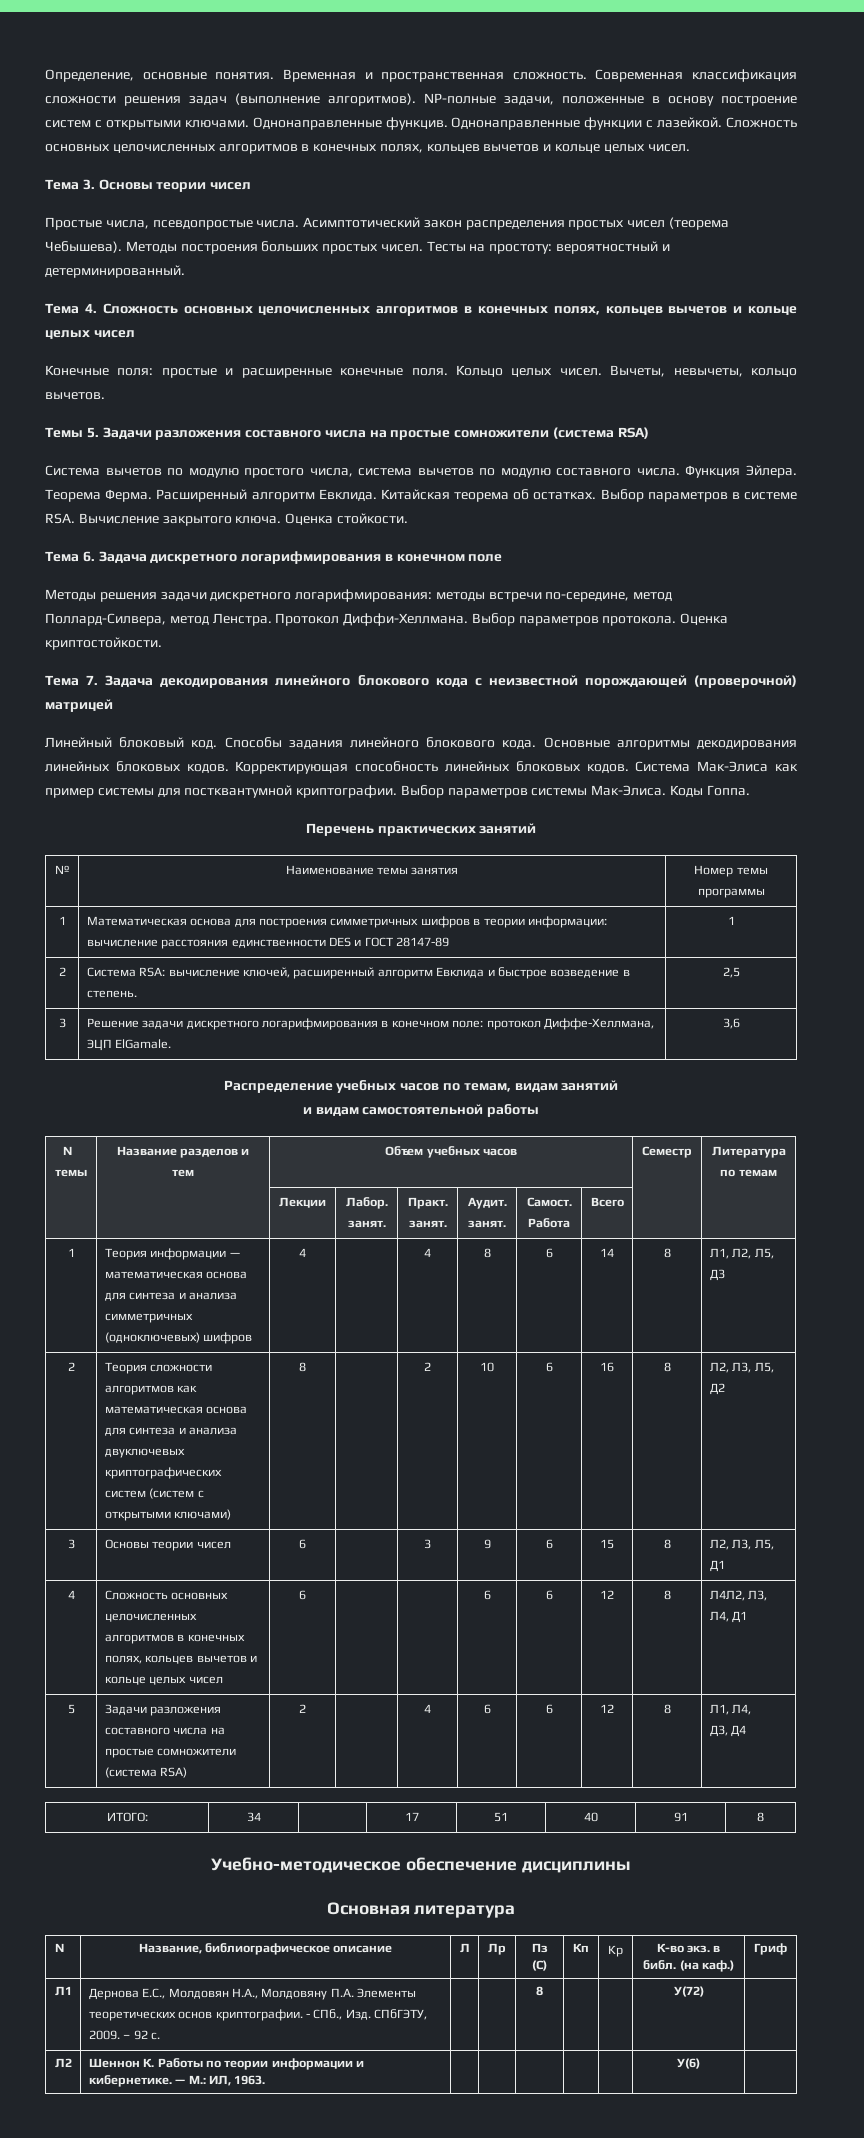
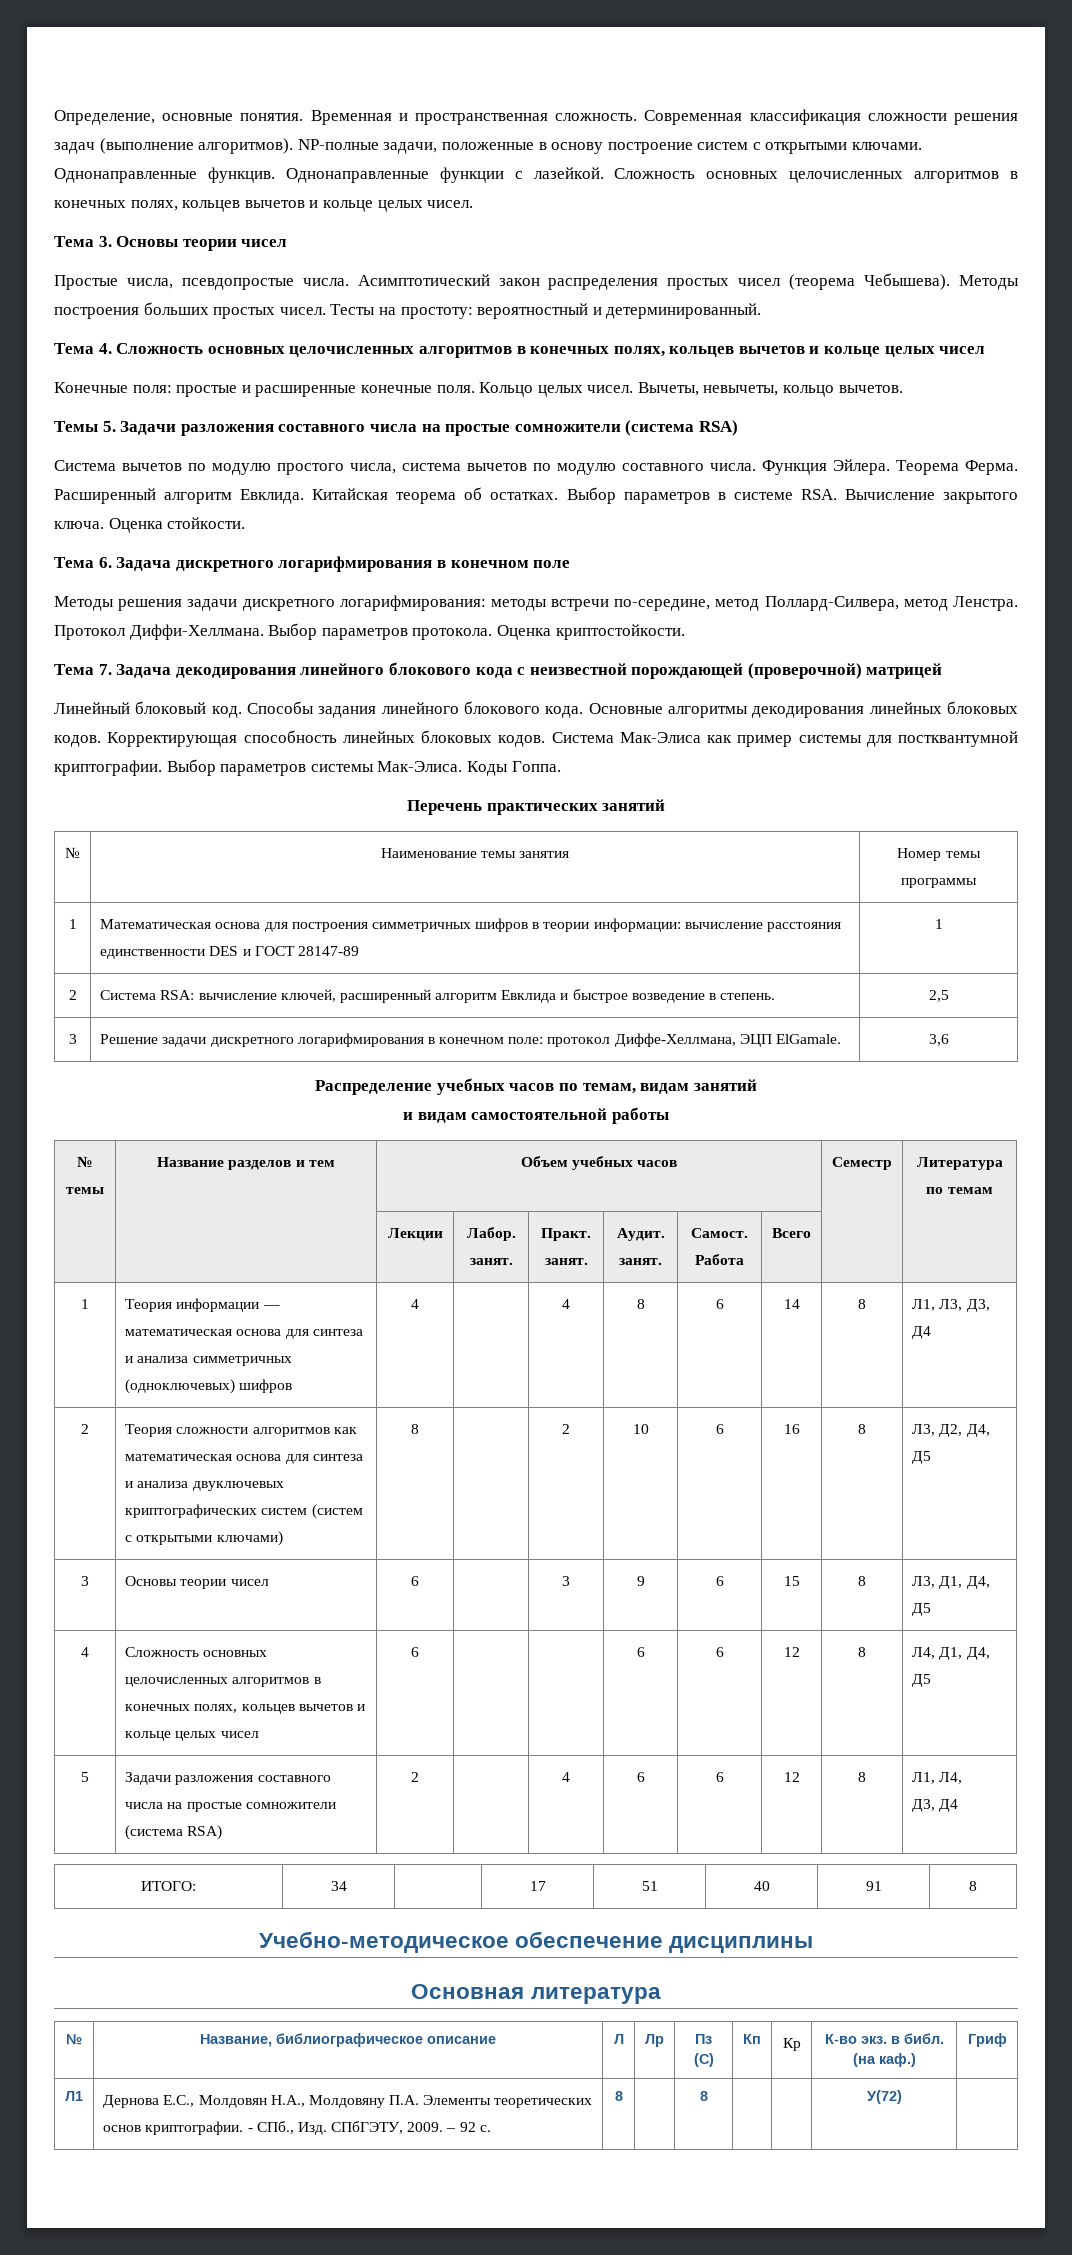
- 1 | Теория информации — математическая основа для синтеза и анализа симметричных (одноключевых) шифров | 4 | | 4 | 8 | 6 | 14 | 8 | Л1, Л2, Л5, Д3
+ 1 | Теория информации — математическая основа для синтеза и анализа симметричных (одноключевых) шифров | 4 | | 4 | 8 | 6 | 14 | 8 | Л1, Л3, Д3, Д4
- 2 | Теория сложности алгоритмов как математическая основа для синтеза и анализа двуключевых криптографических систем (систем с открытыми ключами) | 8 | | 2 | 10 | 6 | 16 | 8 | Л2, Л3, Л5, Д2
+ 2 | Теория сложности алгоритмов как математическая основа для синтеза и анализа двуключевых криптографических систем (систем с открытыми ключами) | 8 | | 2 | 10 | 6 | 16 | 8 | Л3, Д2, Д4, Д5
- 3 | Основы теории чисел | 6 | | 3 | 9 | 6 | 15 | 8 | Л2, Л3, Л5, Д1
+ 3 | Основы теории чисел | 6 | | 3 | 9 | 6 | 15 | 8 | Л3, Д1, Д4, Д5
- 4 | Сложность основных целочисленных алгоритмов в конечных полях, кольцев вычетов и кольце целых чисел | 6 | | | 6 | 6 | 12 | 8 | Л4Л2, Л3, Л4, Д1
+ 4 | Сложность основных целочисленных алгоритмов в конечных полях, кольцев вычетов и кольце целых чисел | 6 | | | 6 | 6 | 12 | 8 | Л4, Д1, Д4, Д5
- Л1 | Дернова Е.С., Молдовян Н.А., Молдовяну П.А. Элементы теоретических основ криптографии. - СПб., Изд. СПбГЭТУ, 2009. – 92 с. | | | 8 | | | У(72) |
+ Л1 | Дернова Е.С., Молдовян Н.А., Молдовяну П.А. Элементы теоретических основ криптографии. - СПб., Изд. СПбГЭТУ, 2009. – 92 с. | 8 | | 8 | | | У(72) |
- Л2 | Шеннон К. Работы по теории информации и кибернетике. — М.: ИЛ, 1963. | | | | | | У(6) |

